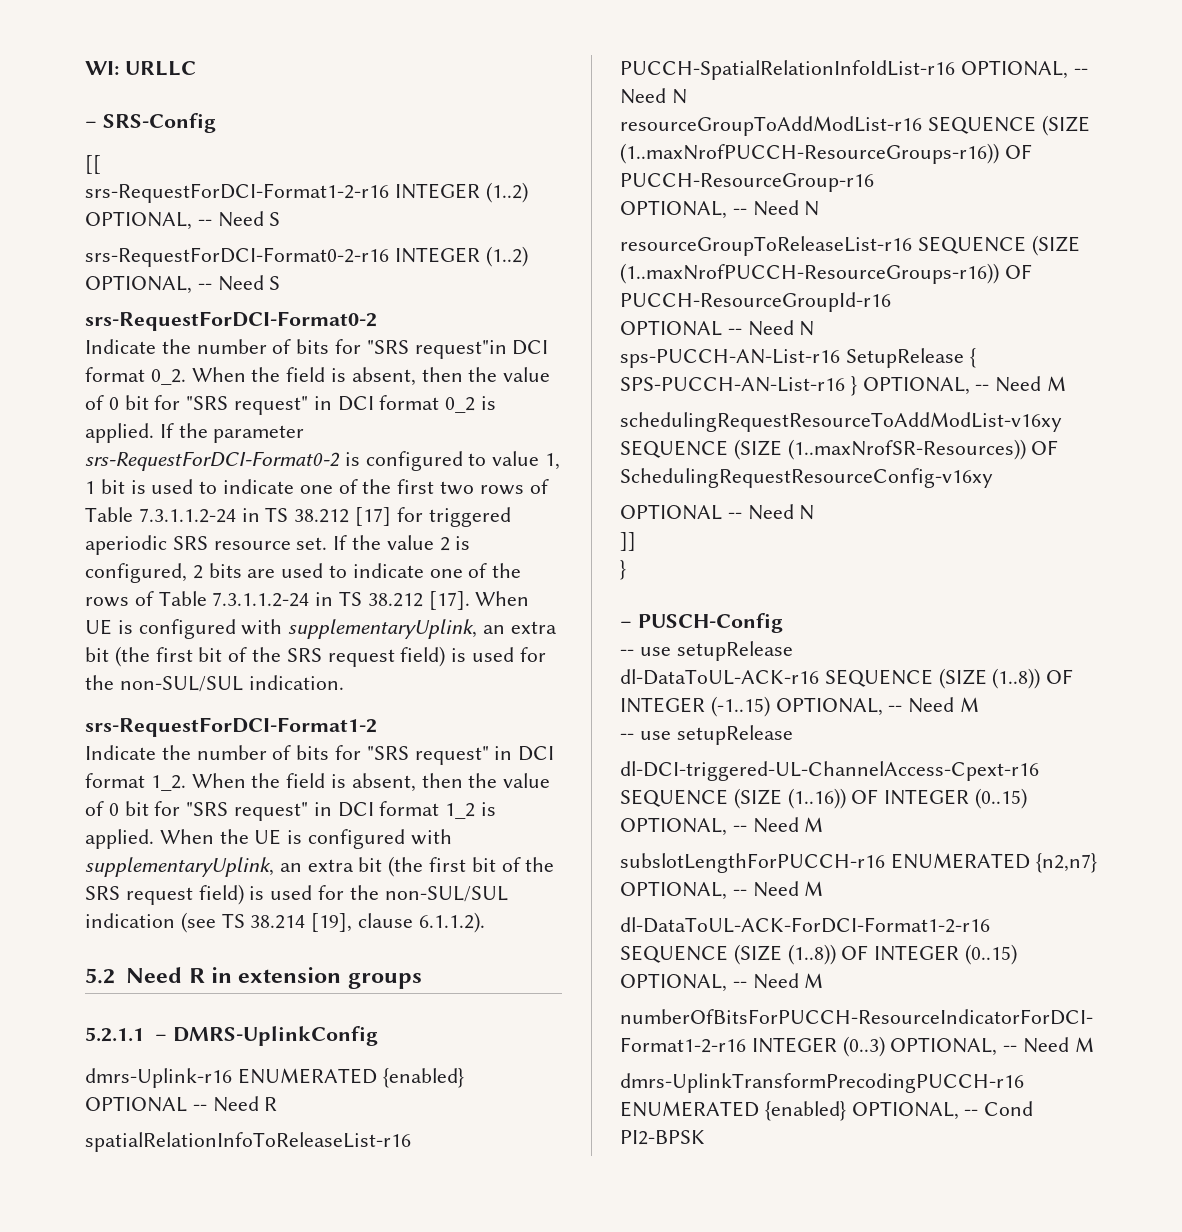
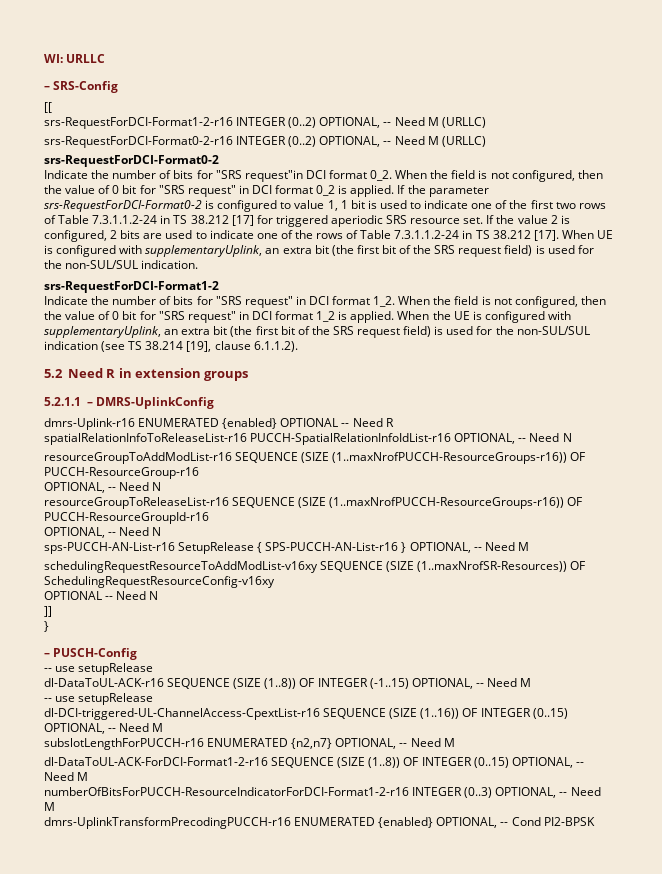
- srs-RequestForDCI-Format1-2-r16 INTEGER (1..2) OPTIONAL, -- Need S
+ srs-RequestForDCI-Format1-2-r16 INTEGER (0..2) OPTIONAL, -- Need M (URLLC)
- srs-RequestForDCI-Format0-2-r16 INTEGER (1..2) OPTIONAL, -- Need S
+ srs-RequestForDCI-Format0-2-r16 INTEGER (0..2) OPTIONAL, -- Need M (URLLC)
- When the field is absent, then the value of 0 bit for "SRS request" in DCI format 0_2 is applied.
+ When the field is not configured, then the value of 0 bit for "SRS request" in DCI format 0_2 is applied.
- When the field is absent, then the value of 0 bit for "SRS request" in DCI format 1_2 is applied.
+ When the field is not configured, then the value of 0 bit for "SRS request" in DCI format 1_2 is applied.
  resourceGroupToReleaseList-r16 SEQUENCE (SIZE (1..maxNrofPUCCH-ResourceGroups-r16)) OF PUCCH-ResourceGroupId-r16
- OPTIONAL -- Need N
+ OPTIONAL, -- Need N
- dl-DCI-triggered-UL-ChannelAccess-Cpext-r16 SEQUENCE (SIZE (1..16)) OF INTEGER (0..15) OPTIONAL, -- Need M
+ dl-DCI-triggered-UL-ChannelAccess-CpextList-r16 SEQUENCE (SIZE (1..16)) OF INTEGER (0..15) OPTIONAL, -- Need M

